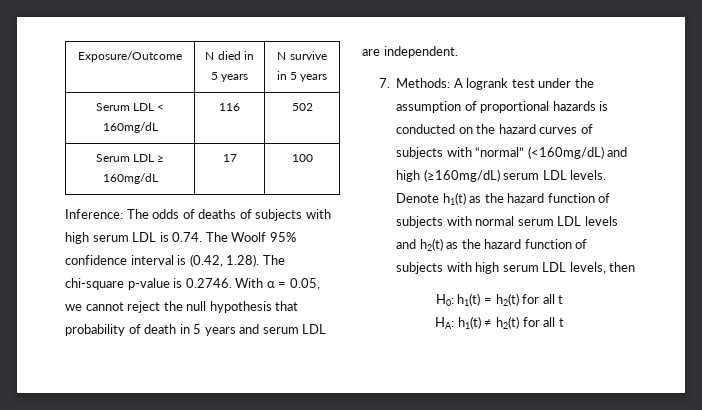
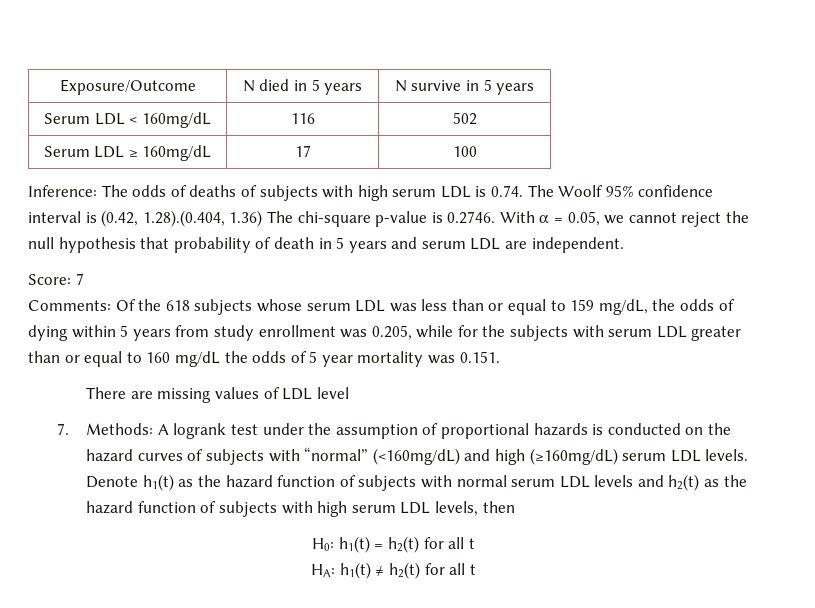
- Inference: The odds of deaths of subjects with high serum LDL is 0.74. The Woolf 95% confidence interval is (0.42, 1.28). The chi-square p-value is 0.2746. With α = 0.05, we cannot reject the null hypothesis that probability of death in 5 years and serum LDL are independent.
+ Inference: The odds of deaths of subjects with high serum LDL is 0.74. The Woolf 95% confidence interval is (0.42, 1.28).(0.404, 1.36) The chi-square p-value is 0.2746. With α = 0.05, we cannot reject the null hypothesis that probability of death in 5 years and serum LDL are independent.
+ Score: 7
+ Comments: Of the 618 subjects whose serum LDL was less than or equal to 159 mg/dL, the odds of dying within 5 years from study enrollment was 0.205, while for the subjects with serum LDL greater than or equal to 160 mg/dL the odds of 5 year mortality was 0.151.
+ There are missing values of LDL level

